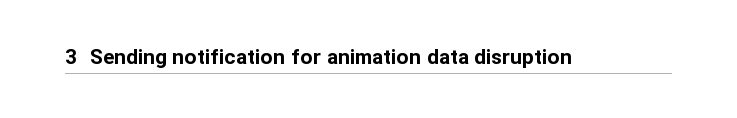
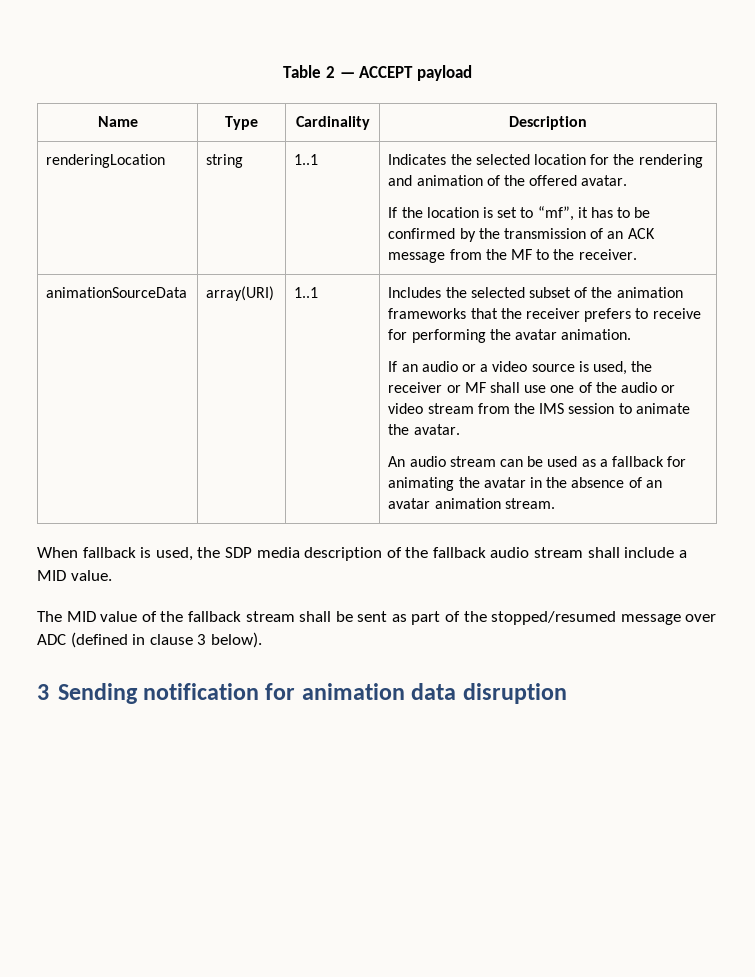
+ Table 2 — ACCEPT payload
+ Name | Type | Cardinality | Description
+ renderingLocation | string | 1..1 | Indicates the selected location for the rendering and animation of the offered avatar.
+ If the location is set to “mf”, it has to be confirmed by the transmission of an ACK message from the MF to the receiver.
+ animationSourceData | array(URI) | 1..1 | Includes the selected subset of the animation frameworks that the receiver prefers to receive for performing the avatar animation.
+ If an audio or a video source is used, the receiver or MF shall use one of the audio or video stream from the IMS session to animate the avatar.
+ An audio stream can be used as a fallback for animating the avatar in the absence of an avatar animation stream.
+ When fallback is used, the SDP media description of the fallback audio stream shall include a MID value.
+ The MID value of the fallback stream shall be sent as part of the stopped/resumed message over ADC (defined in clause 3 below).

